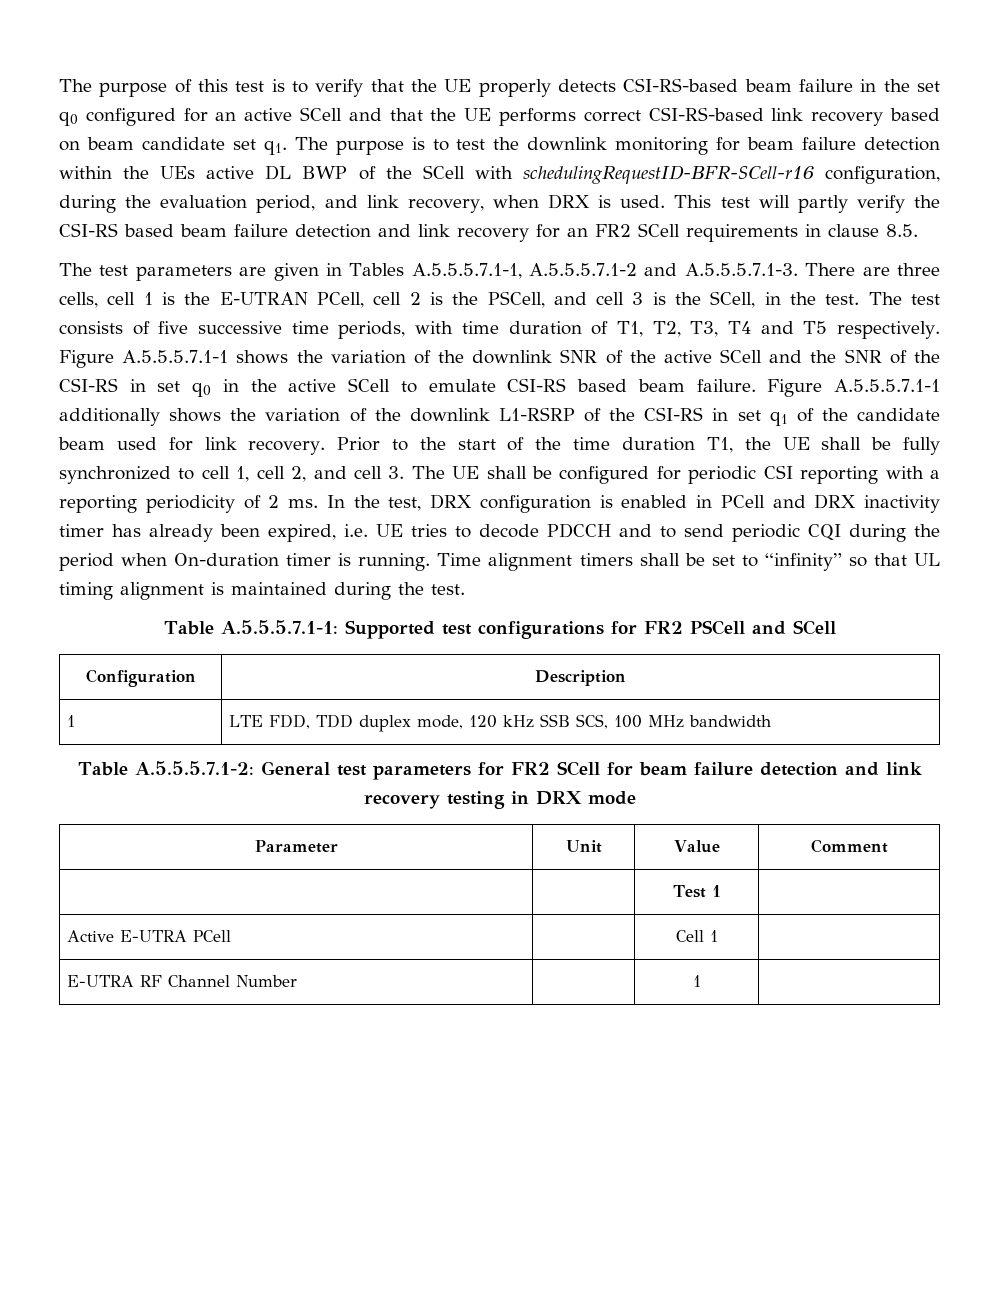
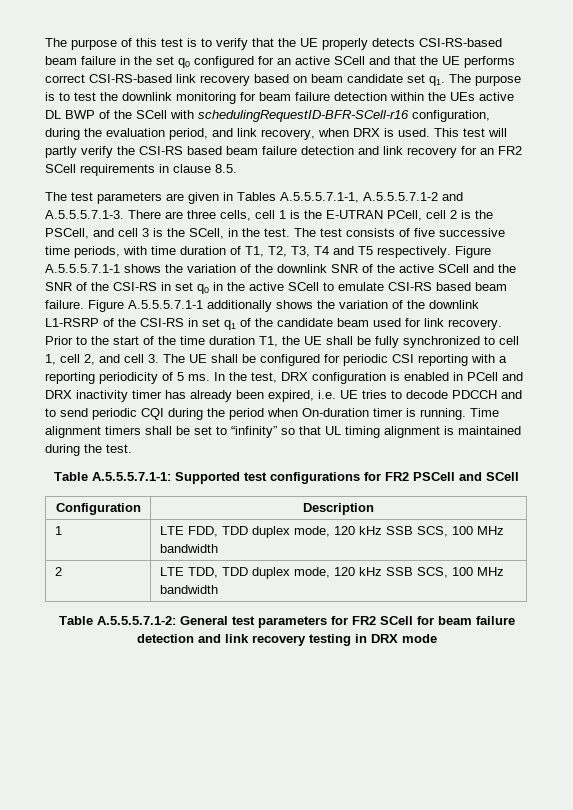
- Prior to the start of the time duration T1, the UE shall be fully synchronized to cell 1, cell 2, and cell 3. The UE shall be configured for periodic CSI reporting with a reporting periodicity of 2 ms.
+ Prior to the start of the time duration T1, the UE shall be fully synchronized to cell 1, cell 2, and cell 3. The UE shall be configured for periodic CSI reporting with a reporting periodicity of 5 ms.
+ 2 | LTE TDD, TDD duplex mode, 120 kHz SSB SCS, 100 MHz bandwidth
- Parameter | Unit | Value | Comment
- | | Test 1 |
- Active E-UTRA PCell | | Cell 1 |
- E-UTRA RF Channel Number | | 1 |

